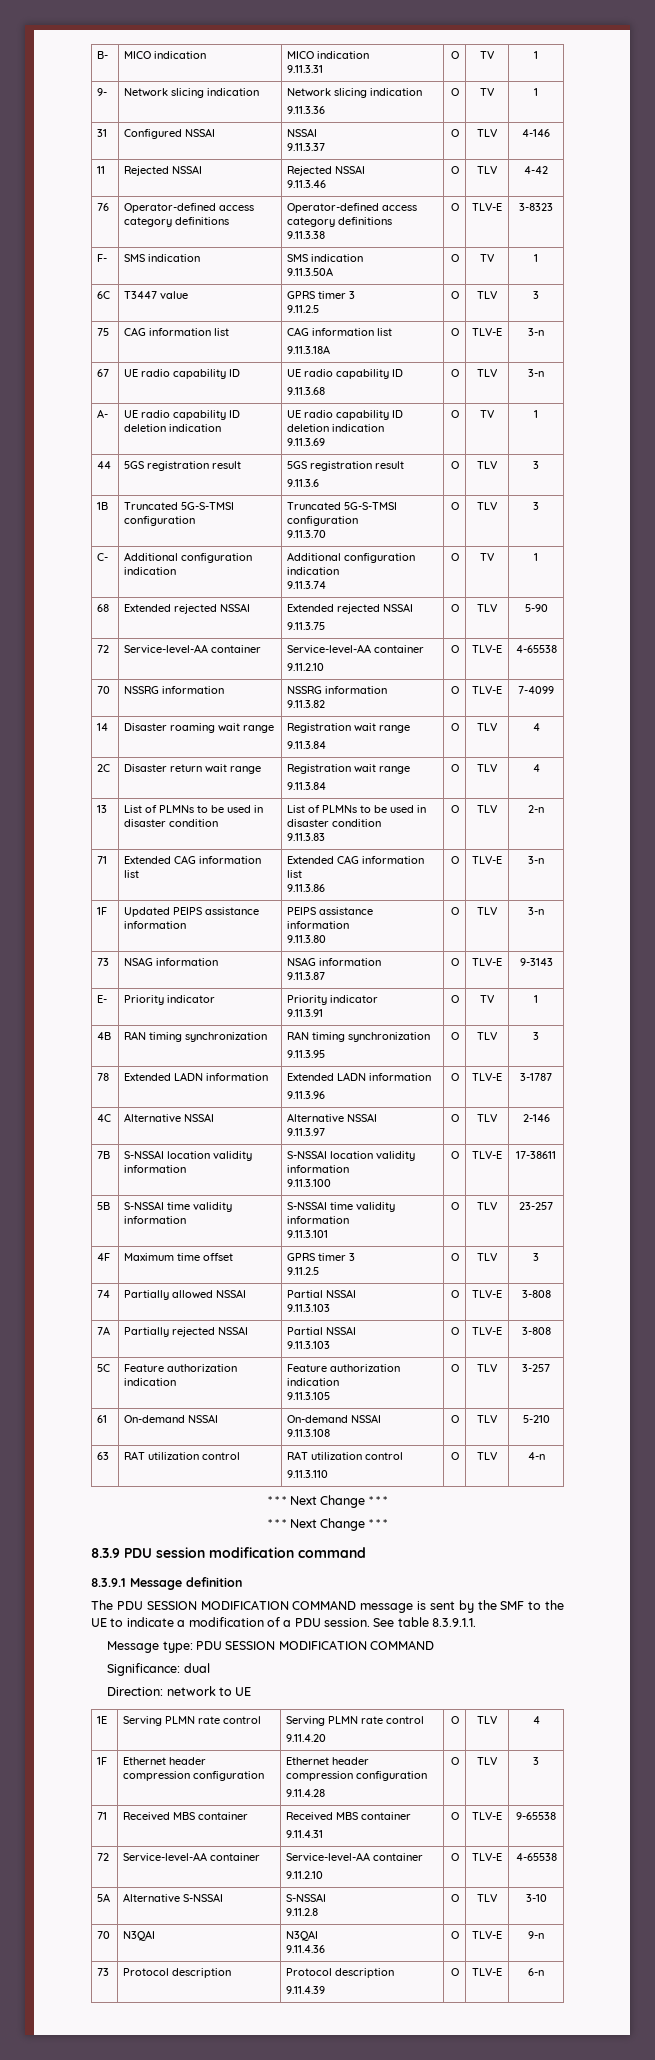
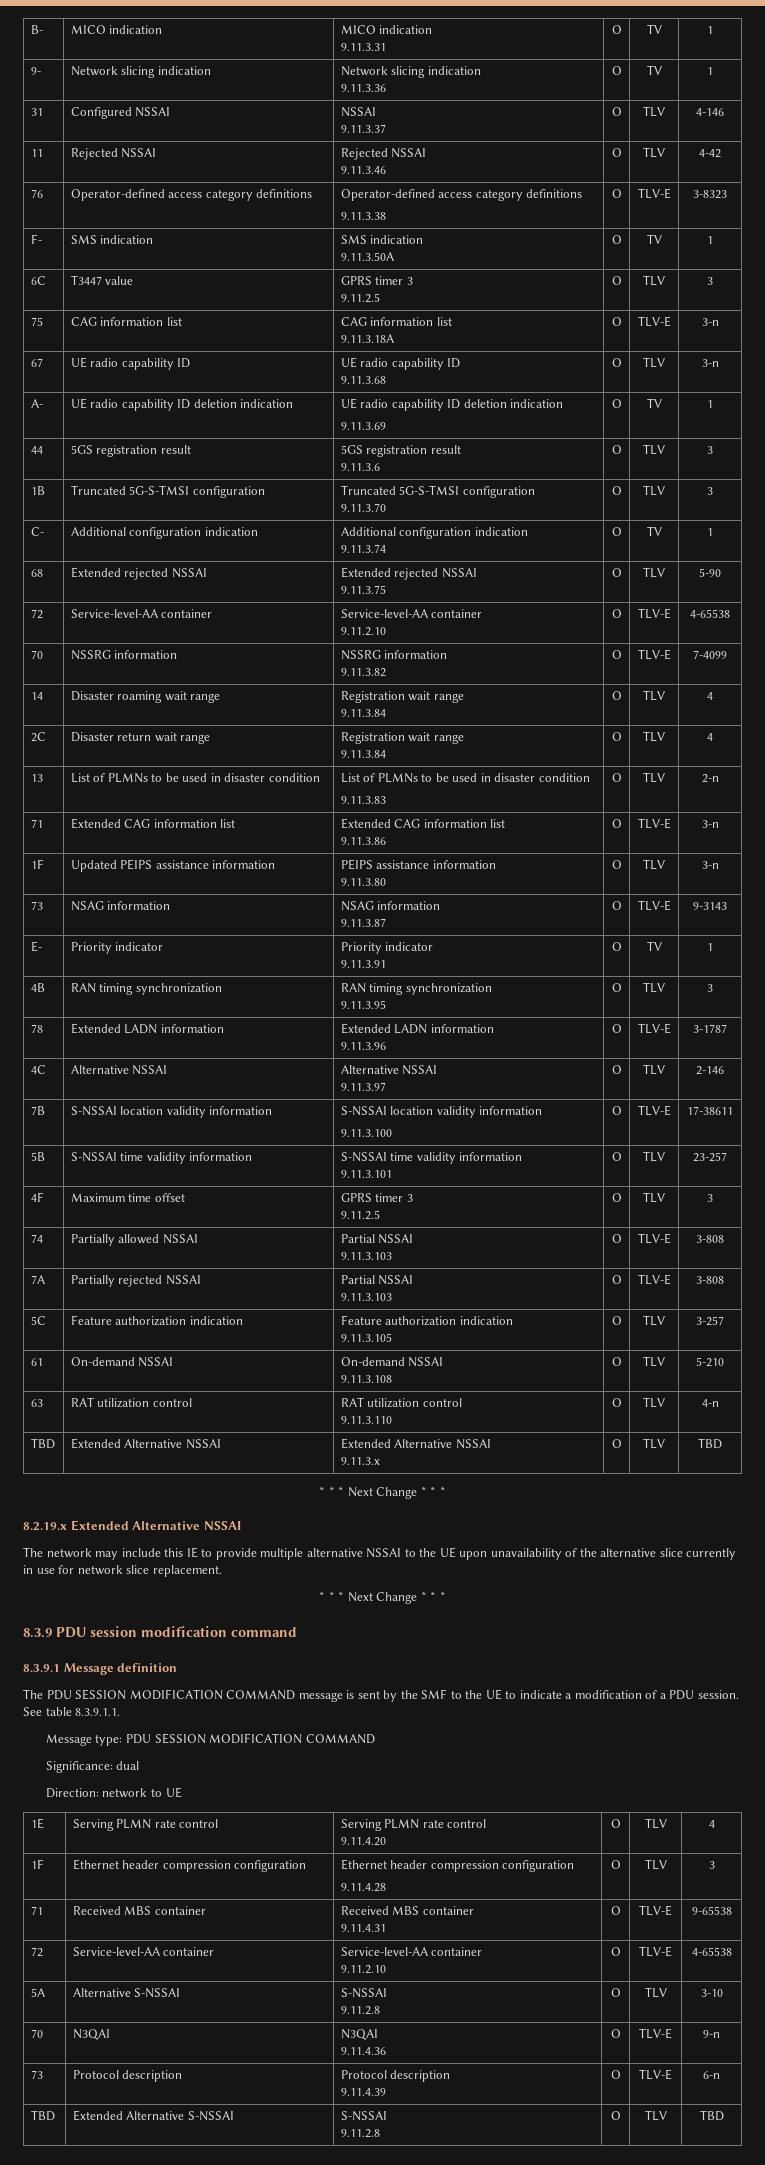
  63 | RAT utilization control | RAT utilization control
  9.11.3.110 | O | TLV | 4-n
+ TBD | Extended Alternative NSSAI | Extended Alternative NSSAI
+ 9.11.3.x | O | TLV | TBD
  * * * Next Change * * *
+ 8.2.19.x Extended Alternative NSSAI
+ The network may include this IE to provide multiple alternative NSSAI to the UE upon unavailability of the alternative slice currently in use for network slice replacement.
+ TBD | Extended Alternative S-NSSAI | S-NSSAI
+ 9.11.2.8 | O | TLV | TBD

